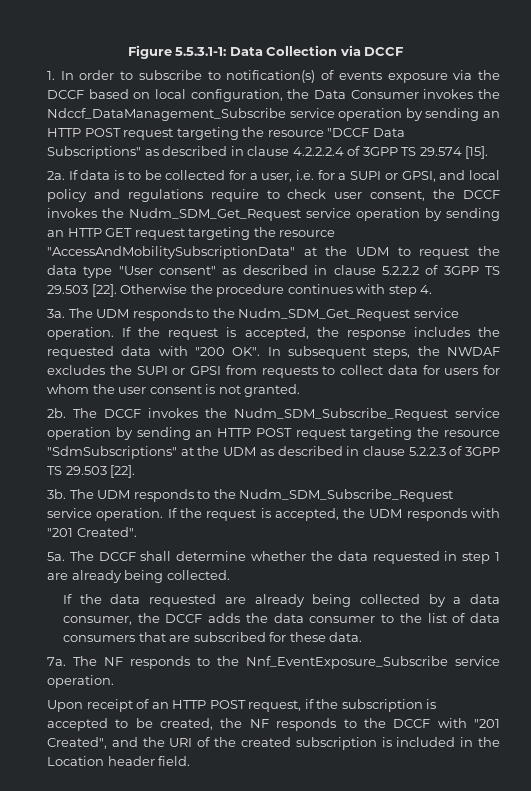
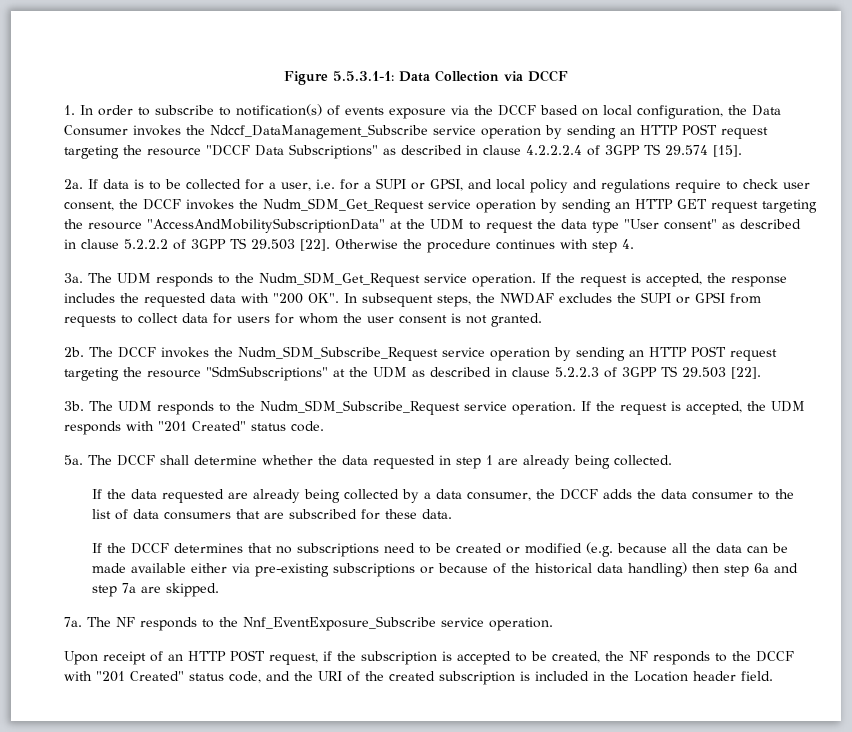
- If the request is accepted, the UDM responds with "201 Created".
+ If the request is accepted, the UDM responds with "201 Created" status code.
+ If the DCCF determines that no subscriptions need to be created or modified (e.g. because all the data can be made available either via pre-existing subscriptions or because of the historical data handling) then step 6a and step 7a are skipped.
- Upon receipt of an HTTP POST request, if the subscription is accepted to be created, the NF responds to the DCCF with "201 Created", and the URI of the created subscription is included in the Location header field.
+ Upon receipt of an HTTP POST request, if the subscription is accepted to be created, the NF responds to the DCCF with "201 Created" status code, and the URI of the created subscription is included in the Location header field.

